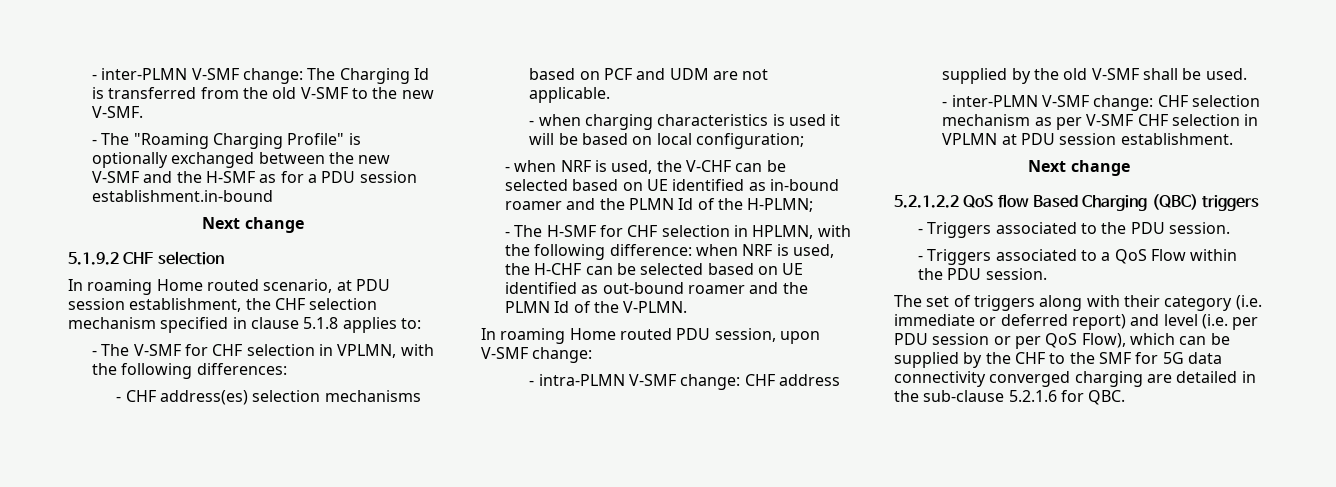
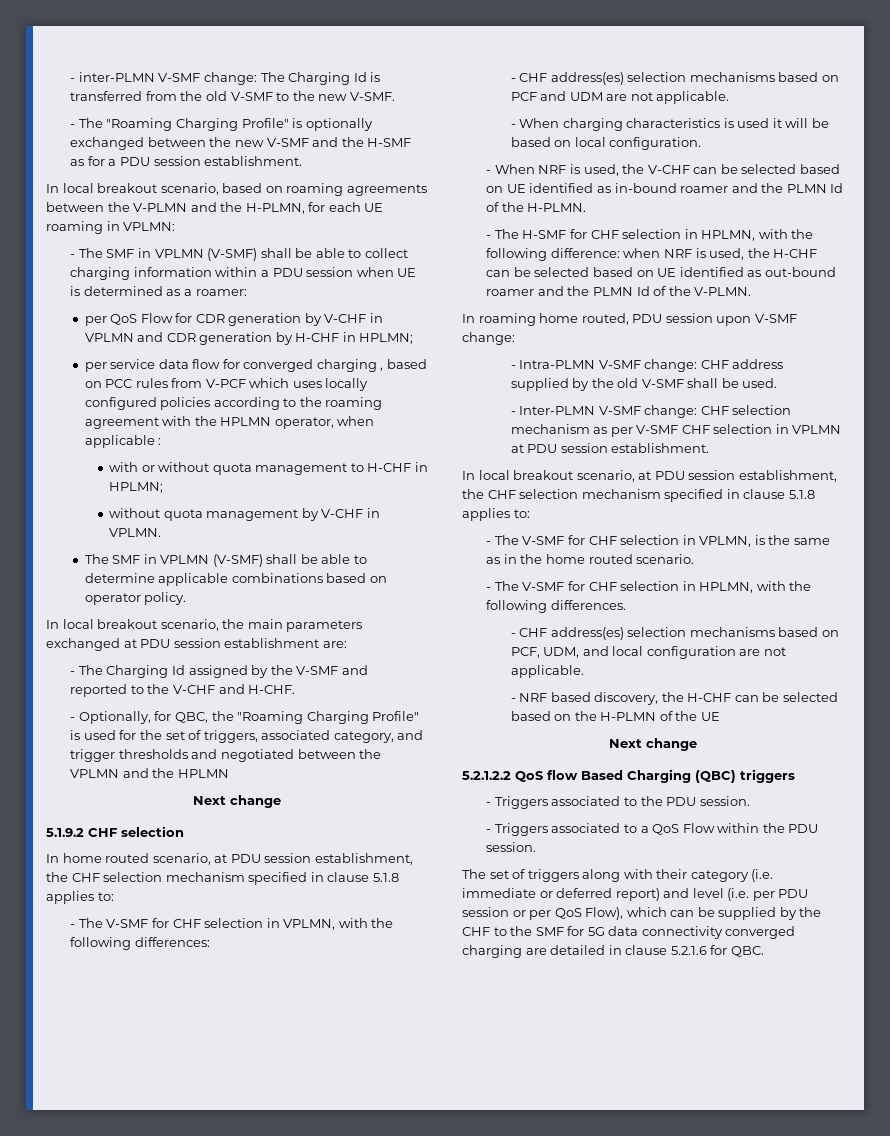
- - The "Roaming Charging Profile" is optionally exchanged between the new V-SMF and the H-SMF as for a PDU session establishment.in-bound
+ - The "Roaming Charging Profile" is optionally exchanged between the new V-SMF and the H-SMF as for a PDU session establishment.
+ In local breakout scenario, based on roaming agreements between the V-PLMN and the H-PLMN, for each UE roaming in VPLMN:
+ - The SMF in VPLMN (V-SMF) shall be able to collect charging information within a PDU session when UE is determined as a roamer:
+ per QoS Flow for CDR generation by V-CHF in VPLMN and CDR generation by H-CHF in HPLMN;
+ per service data flow for converged charging , based on PCC rules from V-PCF which uses locally configured policies according to the roaming agreement with the HPLMN operator, when applicable :
+ with or without quota management to H-CHF in HPLMN;
+ without quota management by V-CHF in VPLMN.
+ The SMF in VPLMN (V-SMF) shall be able to determine applicable combinations based on operator policy.
+ In local breakout scenario, the main parameters exchanged at PDU session establishment are:
+ - The Charging Id assigned by the V-SMF and reported to the V-CHF and H-CHF.
+ - Optionally, for QBC, the "Roaming Charging Profile" is used for the set of triggers, associated category, and trigger thresholds and negotiated between the VPLMN and the HPLMN
- In roaming Home routed scenario, at PDU session establishment, the CHF selection mechanism specified in clause 5.1.8 applies to:
+ In home routed scenario, at PDU session establishment, the CHF selection mechanism specified in clause 5.1.8 applies to:
- - when charging characteristics is used it will be based on local configuration;
- - when NRF is used, the V-CHF can be selected based on UE identified as in-bound roamer and the PLMN Id of the H-PLMN;
+ - When charging characteristics is used it will be based on local configuration.
+ - When NRF is used, the V-CHF can be selected based on UE identified as in-bound roamer and the PLMN Id of the H-PLMN.
- In roaming Home routed PDU session, upon V-SMF change:
+ In roaming home routed, PDU session upon V-SMF change:
- - intra-PLMN V-SMF change: CHF address supplied by the old V-SMF shall be used.
+ - Intra-PLMN V-SMF change: CHF address supplied by the old V-SMF shall be used.
- - inter-PLMN V-SMF change: CHF selection mechanism as per V-SMF CHF selection in VPLMN at PDU session establishment.
+ - Inter-PLMN V-SMF change: CHF selection mechanism as per V-SMF CHF selection in VPLMN at PDU session establishment.
+ In local breakout scenario, at PDU session establishment, the CHF selection mechanism specified in clause 5.1.8 applies to:
+ - The V-SMF for CHF selection in VPLMN, is the same as in the home routed scenario.
+ - The V-SMF for CHF selection in HPLMN, with the following differences.
+ - CHF address(es) selection mechanisms based on PCF, UDM, and local configuration are not applicable.
+ - NRF based discovery, the H-CHF can be selected based on the H-PLMN of the UE
- The set of triggers along with their category (i.e. immediate or deferred report) and level (i.e. per PDU session or per QoS Flow), which can be supplied by the CHF to the SMF for 5G data connectivity converged charging are detailed in the sub-clause 5.2.1.6 for QBC.
+ The set of triggers along with their category (i.e. immediate or deferred report) and level (i.e. per PDU session or per QoS Flow), which can be supplied by the CHF to the SMF for 5G data connectivity converged charging are detailed in clause 5.2.1.6 for QBC.

